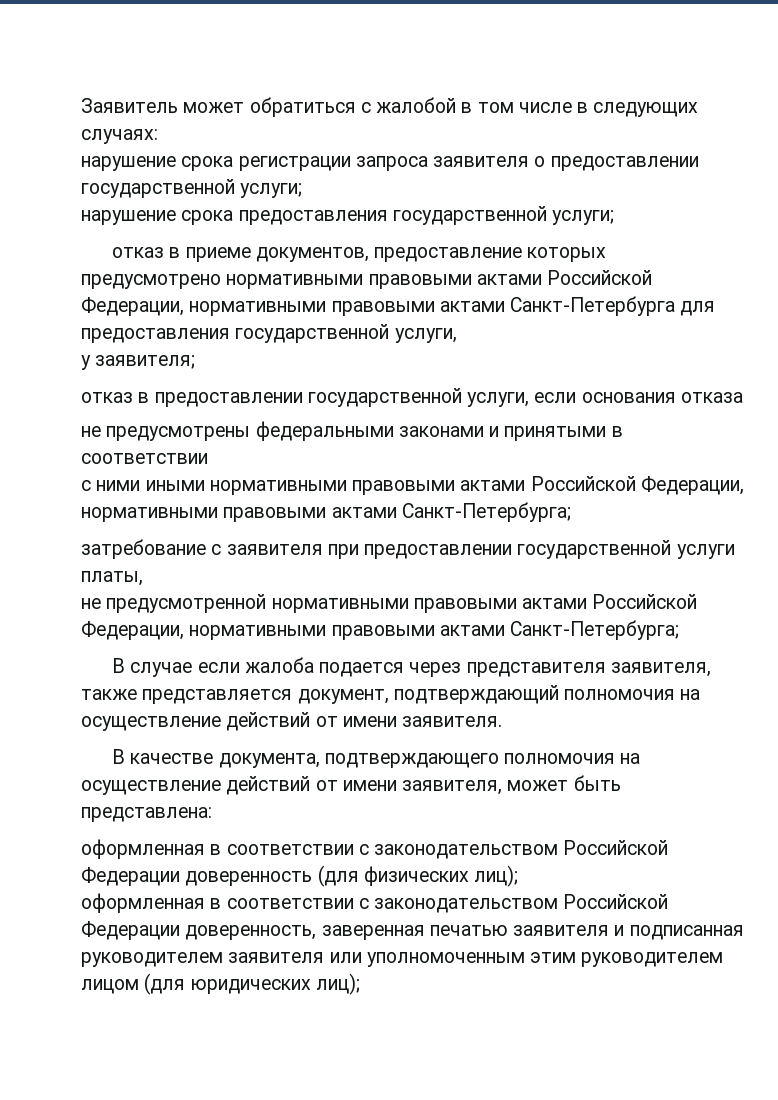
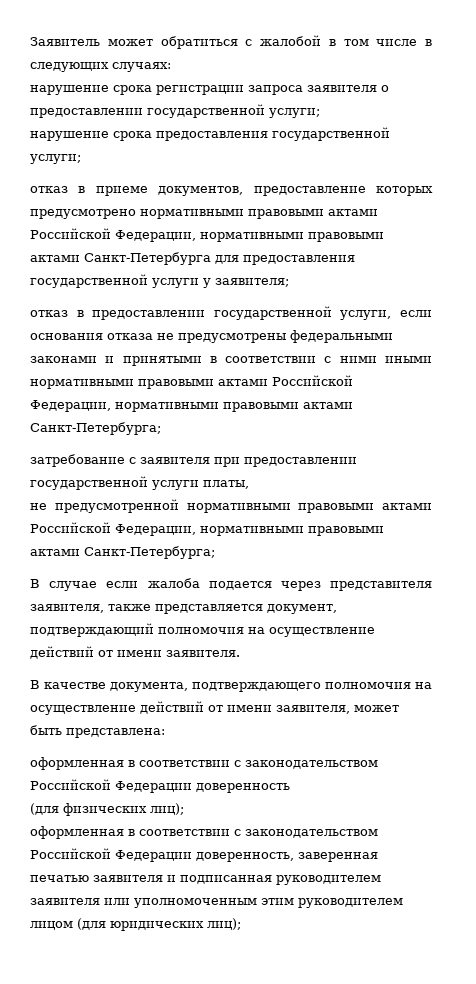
- отказ в приеме документов, предоставление которых предусмотрено нормативными правовыми актами Российской Федерации, нормативными правовыми актами Санкт-Петербурга для предоставления государственной услуги,
- у заявителя;
+ отказ в приеме документов, предоставление которых предусмотрено нормативными правовыми актами Российской Федерации, нормативными правовыми актами Санкт-Петербурга для предоставления государственной услуги у заявителя;
- отказ в предоставлении государственной услуги, если основания отказа
- не предусмотрены федеральными законами и принятыми в соответствии
- с ними иными нормативными правовыми актами Российской Федерации, нормативными правовыми актами Санкт-Петербурга;
+ отказ в предоставлении государственной услуги, если основания отказа не предусмотрены федеральными законами и принятыми в соответствии с ними иными нормативными правовыми актами Российской Федерации, нормативными правовыми актами Санкт-Петербурга;
- оформленная в соответствии с законодательством Российской Федерации доверенность (для физических лиц);
+ оформленная в соответствии с законодательством Российской Федерации доверенность
+ (для физических лиц);

